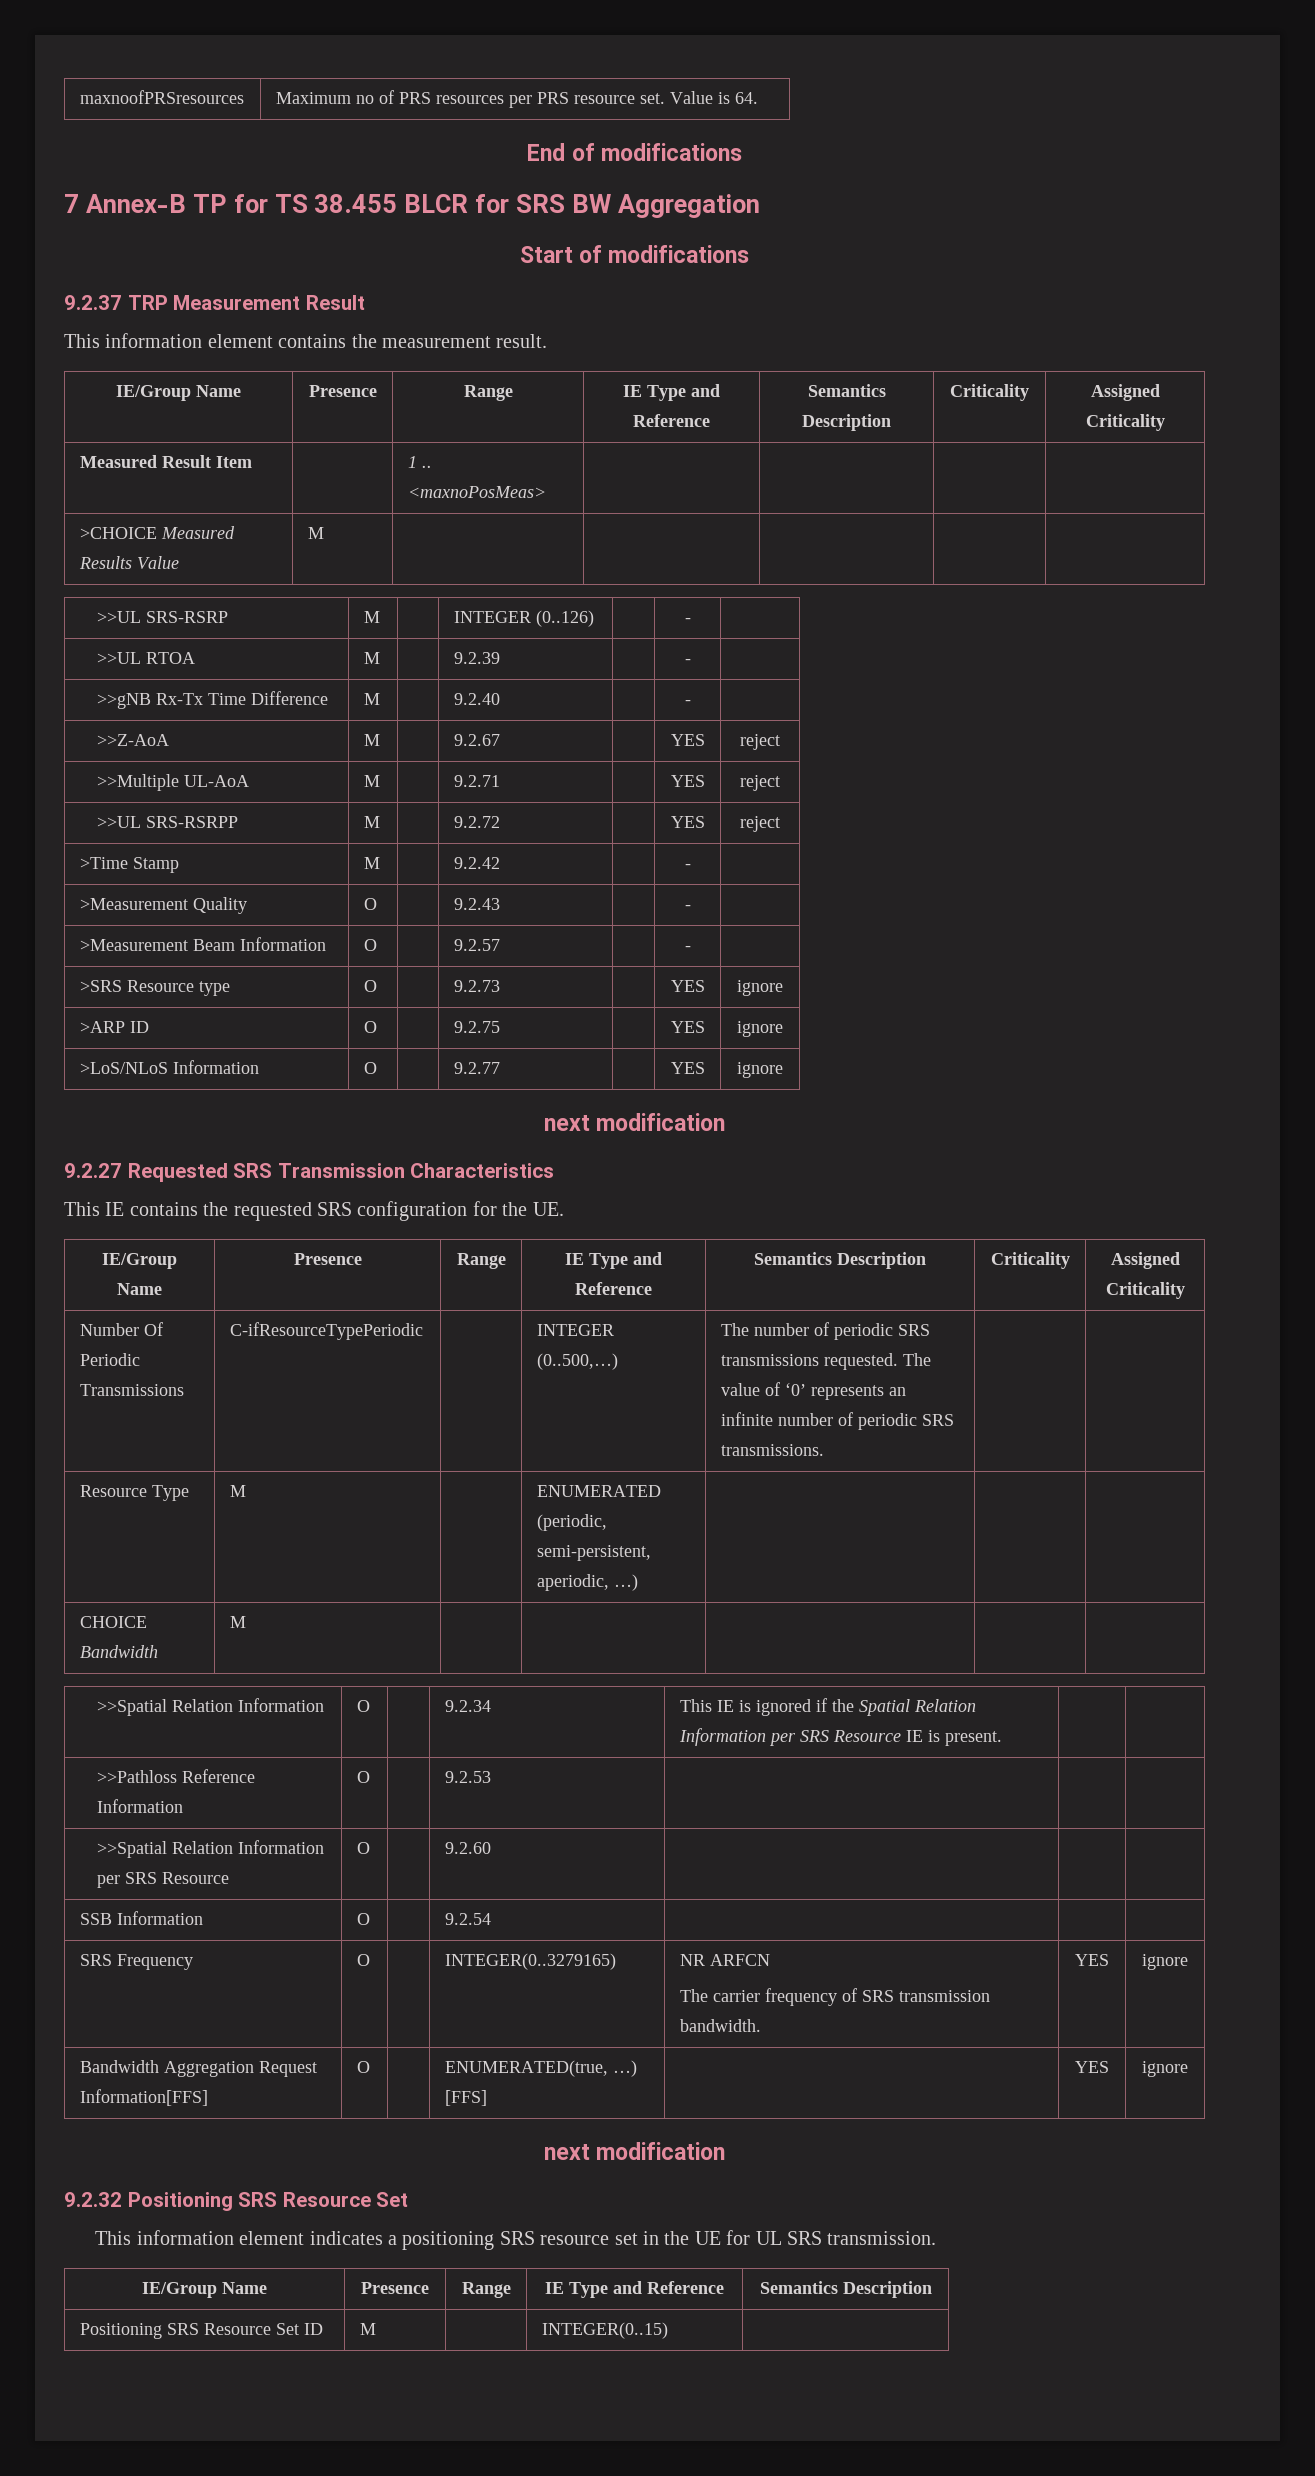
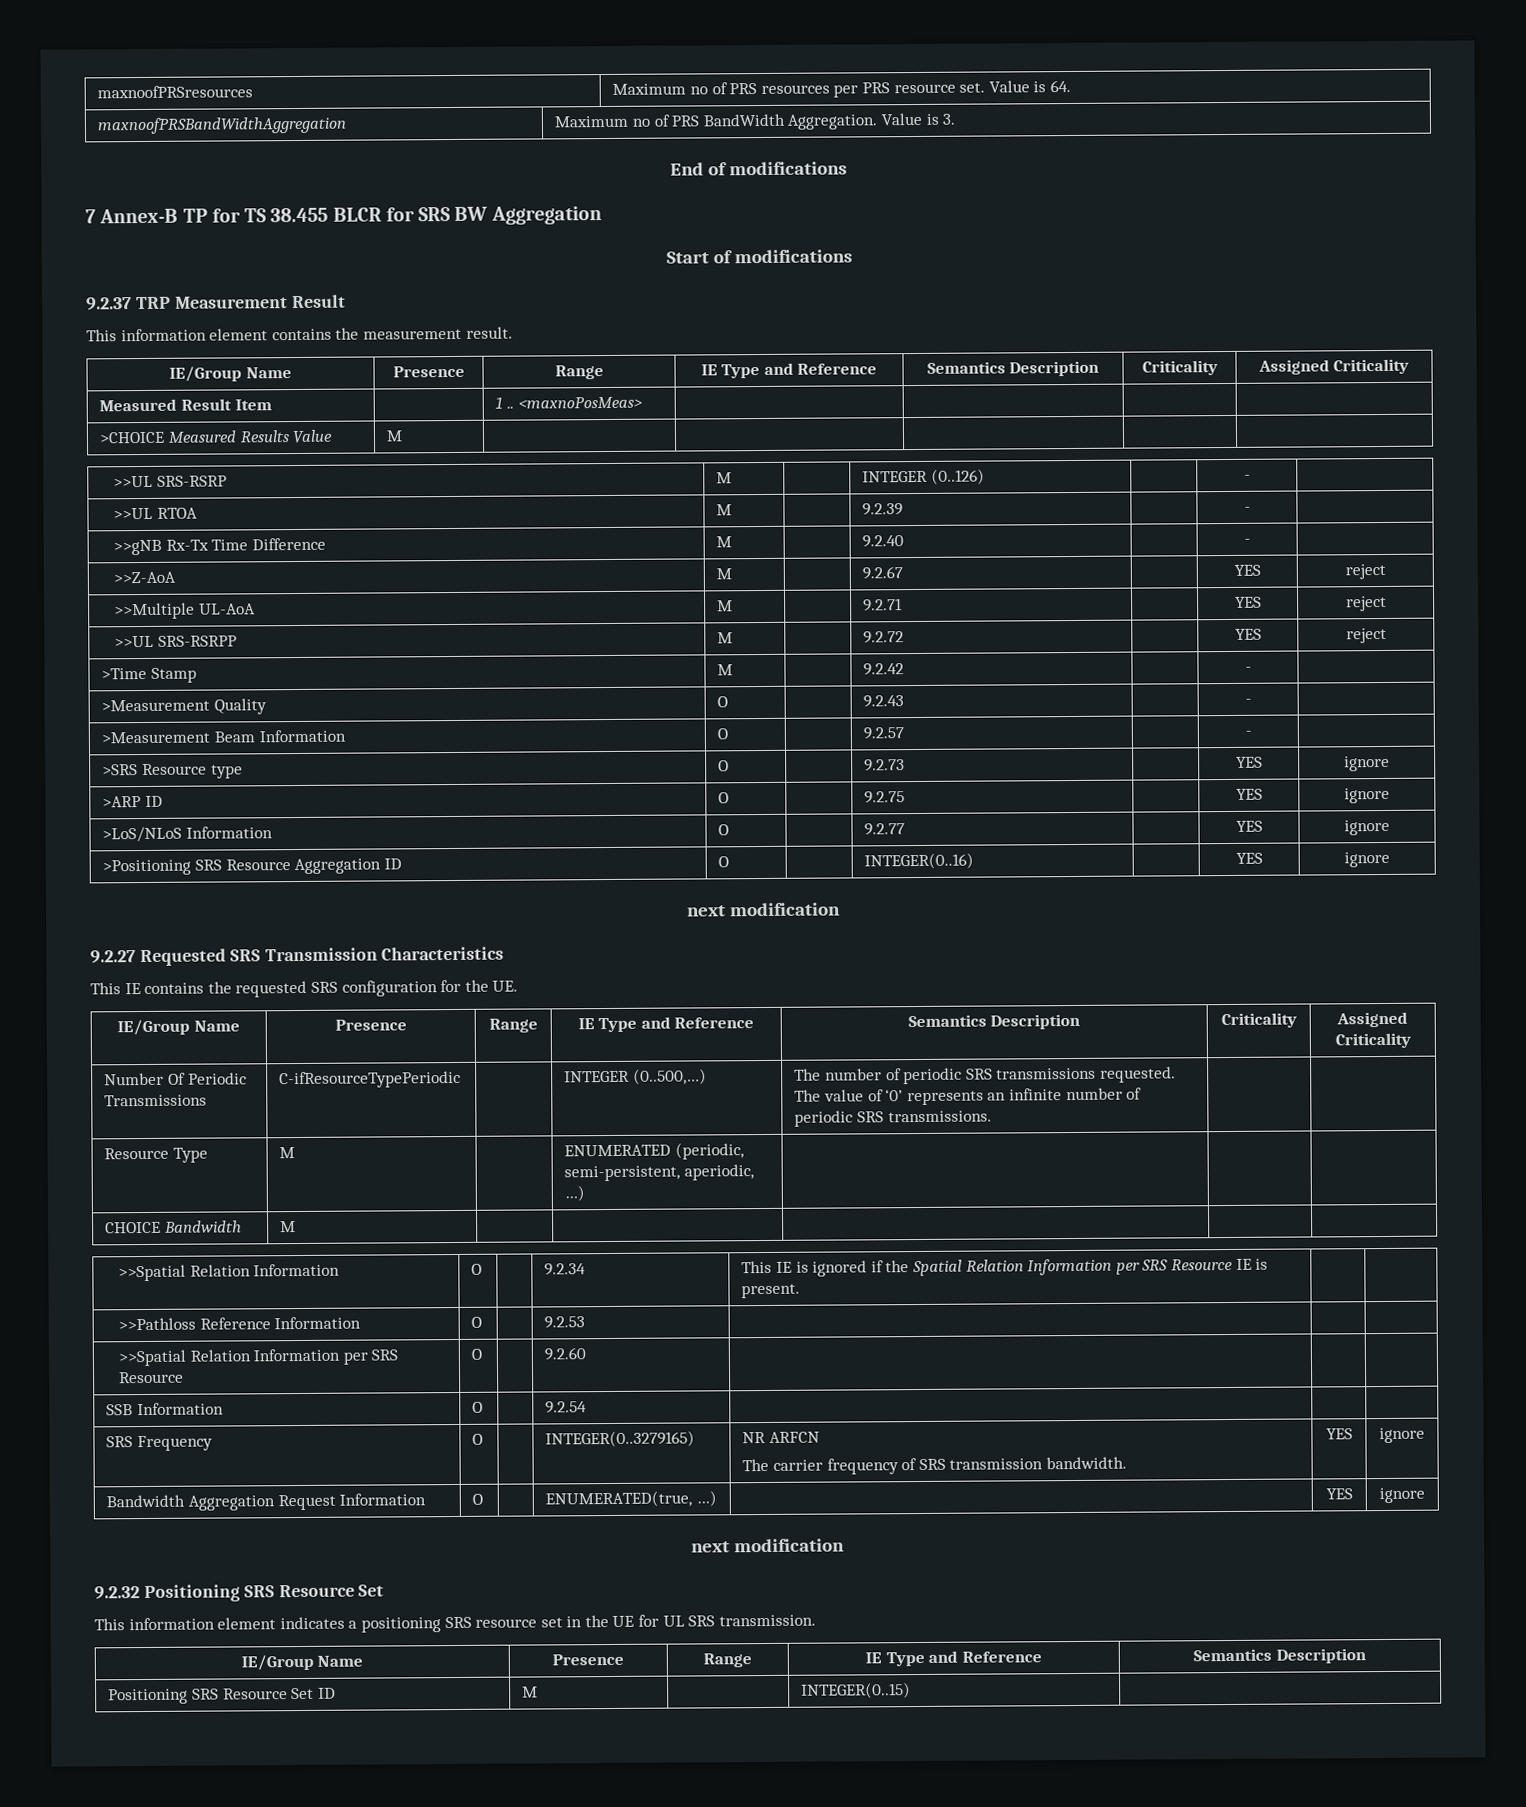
+ maxnoofPRSBandWidthAggregation | Maximum no of PRS BandWidth Aggregation. Value is 3.
+ >Positioning SRS Resource Aggregation ID | O | | INTEGER(0..16) | | YES | ignore
- Bandwidth Aggregation Request Information[FFS] | O | | ENUMERATED(true, …) [FFS] | | YES | ignore
+ Bandwidth Aggregation Request Information | O | | ENUMERATED(true, …) | | YES | ignore

